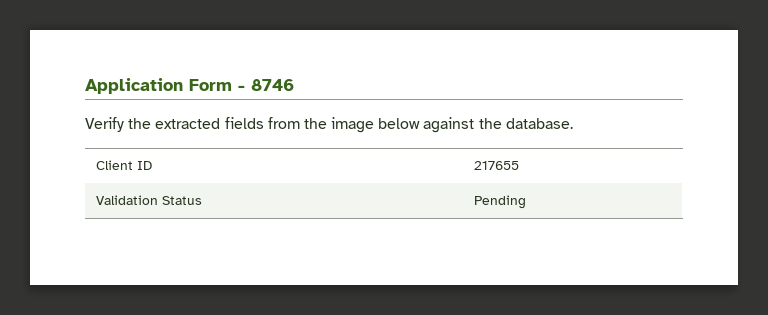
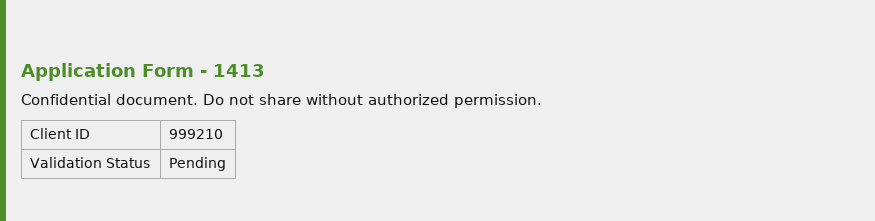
- Application Form - 8746
- Verify the extracted fields from the image below against the database.
+ Application Form - 1413
+ Confidential document. Do not share without authorized permission.
- Client ID | 217655
+ Client ID | 999210

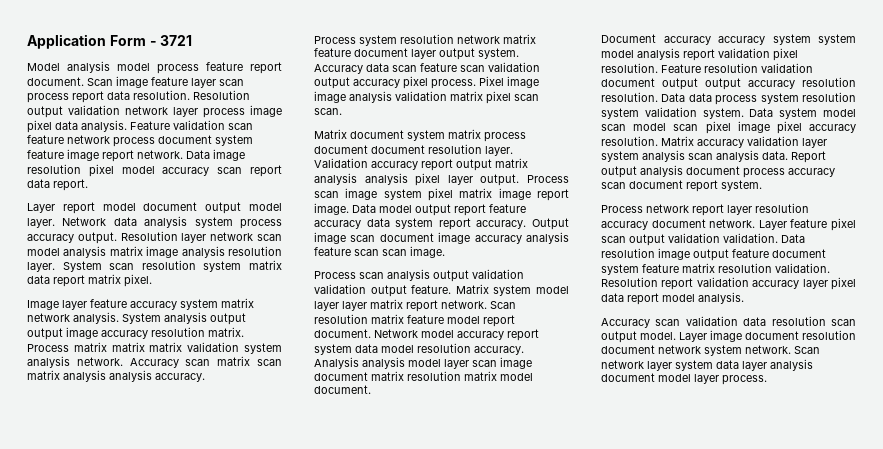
- Application Form - 1413
- Confidential document. Do not share without authorized permission.
- Client ID | 999210
- Validation Status | Pending
+ Application Form - 3721
+ Model analysis model process feature report document. Scan image feature layer scan process report data resolution. Resolution output validation network layer process image pixel data analysis. Feature validation scan feature network process document system feature image report network. Data image resolution pixel model accuracy scan report data report.
+ Layer report model document output model layer. Network data analysis system process accuracy output. Resolution layer network scan model analysis matrix image analysis resolution layer. System scan resolution system matrix data report matrix pixel.
+ Image layer feature accuracy system matrix network analysis. System analysis output output image accuracy resolution matrix. Process matrix matrix matrix validation system analysis network. Accuracy scan matrix scan matrix analysis analysis accuracy.
+ Process system resolution network matrix feature document layer output system. Accuracy data scan feature scan validation output accuracy pixel process. Pixel image image analysis validation matrix pixel scan scan.
+ Matrix document system matrix process document document resolution layer. Validation accuracy report output matrix analysis analysis pixel layer output. Process scan image system pixel matrix image report image. Data model output report feature accuracy data system report accuracy. Output image scan document image accuracy analysis feature scan scan image.
+ Process scan analysis output validation validation output feature. Matrix system model layer layer matrix report network. Scan resolution matrix feature model report document. Network model accuracy report system data model resolution accuracy. Analysis analysis model layer scan image document matrix resolution matrix model document.
+ Document accuracy accuracy system system model analysis report validation pixel resolution. Feature resolution validation document output output accuracy resolution resolution. Data data process system resolution system validation system. Data system model scan model scan pixel image pixel accuracy resolution. Matrix accuracy validation layer system analysis scan analysis data. Report output analysis document process accuracy scan document report system.
+ Process network report layer resolution accuracy document network. Layer feature pixel scan output validation validation. Data resolution image output feature document system feature matrix resolution validation. Resolution report validation accuracy layer pixel data report model analysis.
+ Accuracy scan validation data resolution scan output model. Layer image document resolution document network system network. Scan network layer system data layer analysis document model layer process.

